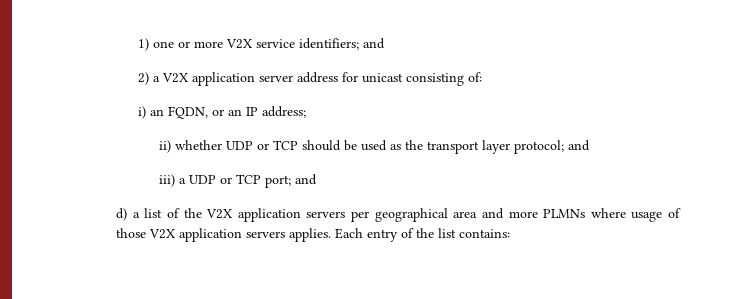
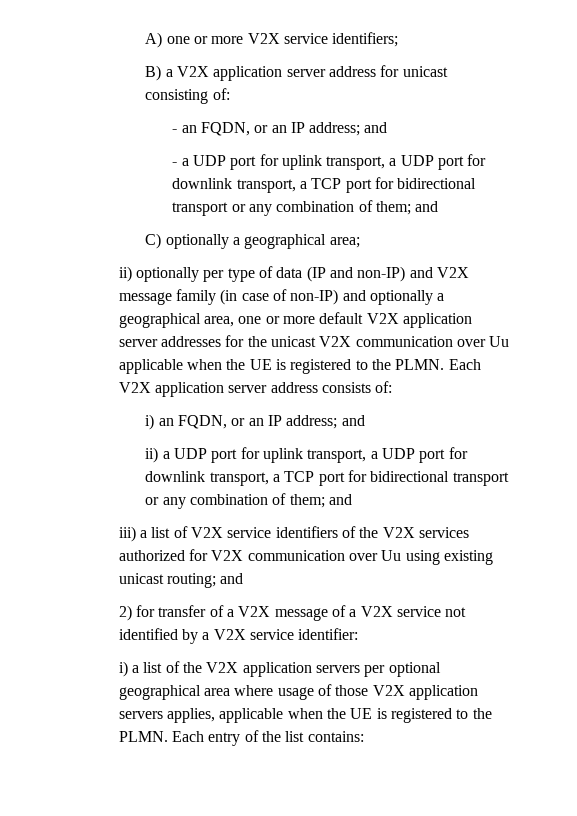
- 1) one or more V2X service identifiers; and
- 2) a V2X application server address for unicast consisting of:
+ A) one or more V2X service identifiers;
+ B) a V2X application server address for unicast consisting of:
+ - an FQDN, or an IP address; and
+ - a UDP port for uplink transport, a UDP port for downlink transport, a TCP port for bidirectional transport or any combination of them; and
+ C) optionally a geographical area;
+ ii) optionally per type of data (IP and non-IP) and V2X message family (in case of non-IP) and optionally a geographical area, one or more default V2X application server addresses for the unicast V2X communication over Uu applicable when the UE is registered to the PLMN. Each V2X application server address consists of:
- i) an FQDN, or an IP address;
- ii) whether UDP or TCP should be used as the transport layer protocol; and
- iii) a UDP or TCP port; and
- d) a list of the V2X application servers per geographical area and more PLMNs where usage of those V2X application servers applies.
+ i) an FQDN, or an IP address; and
+ ii) a UDP port for uplink transport, a UDP port for downlink transport, a TCP port for bidirectional transport or any combination of them; and
+ iii) a list of V2X service identifiers of the V2X services authorized for V2X communication over Uu using existing unicast routing; and
+ 2) for transfer of a V2X message of a V2X service not identified by a V2X service identifier:
+ i) a list of the V2X application servers per optional geographical area where usage of those V2X application servers applies, applicable when the UE is registered to the PLMN.

